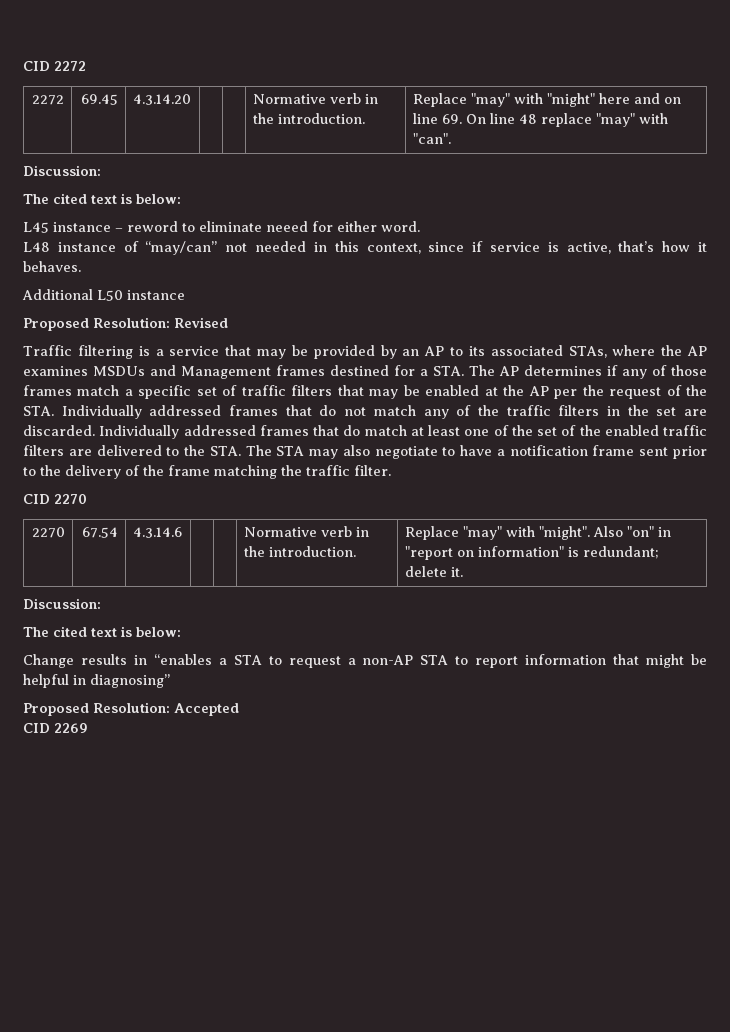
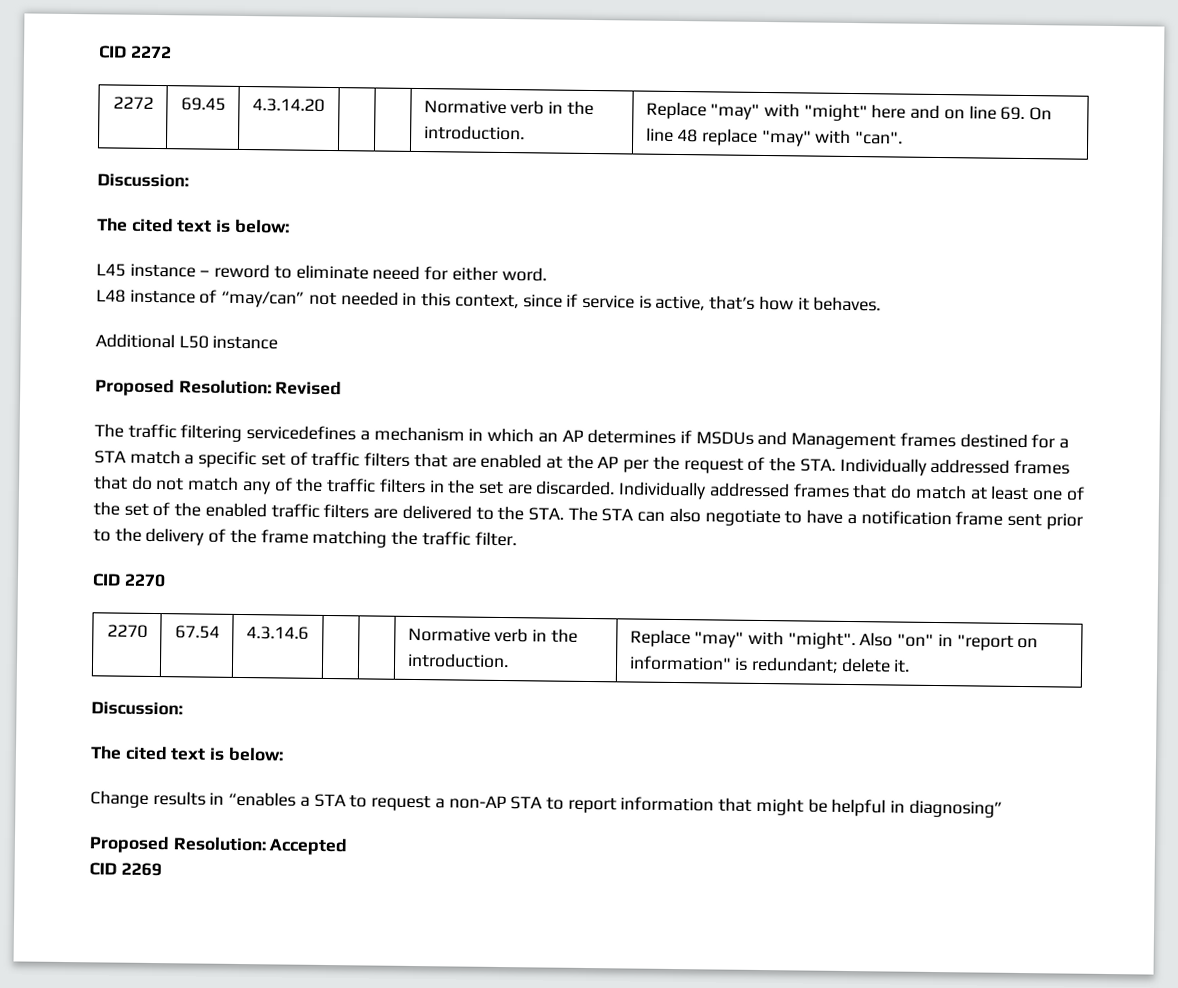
- Traffic filtering is a service that may be provided by an AP to its associated STAs, where the AP examines MSDUs and Management frames destined for a STA. The AP determines if any of those frames match a specific set of traffic filters that may be enabled at the AP per the request of the STA. Individually addressed frames that do not match any of the traffic filters in the set are discarded.
+ The traffic filtering servicedefines a mechanism in which an AP determines if MSDUs and Management frames destined for a STA match a specific set of traffic filters that are enabled at the AP per the request of the STA. Individually addressed frames that do not match any of the traffic filters in the set are discarded.
- Individually addressed frames that do match at least one of the set of the enabled traffic filters are delivered to the STA. The STA may also negotiate to have a notification frame sent prior to the delivery of the frame matching the traffic filter.
+ Individually addressed frames that do match at least one of the set of the enabled traffic filters are delivered to the STA. The STA can also negotiate to have a notification frame sent prior to the delivery of the frame matching the traffic filter.

